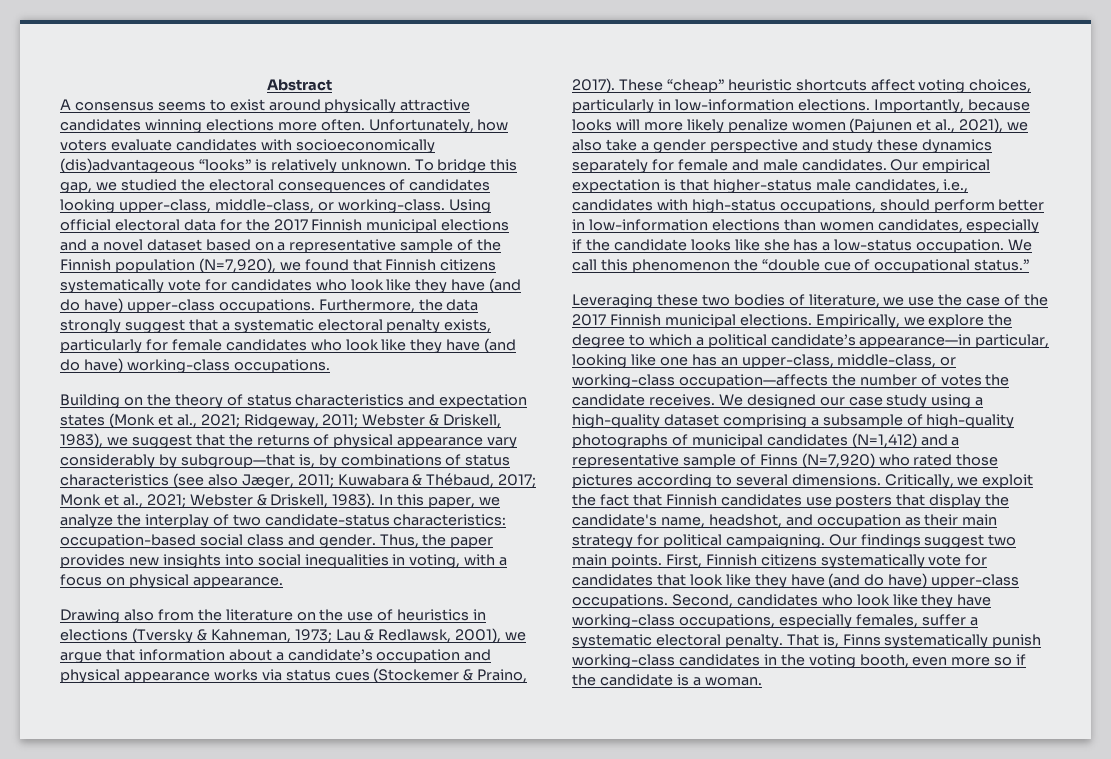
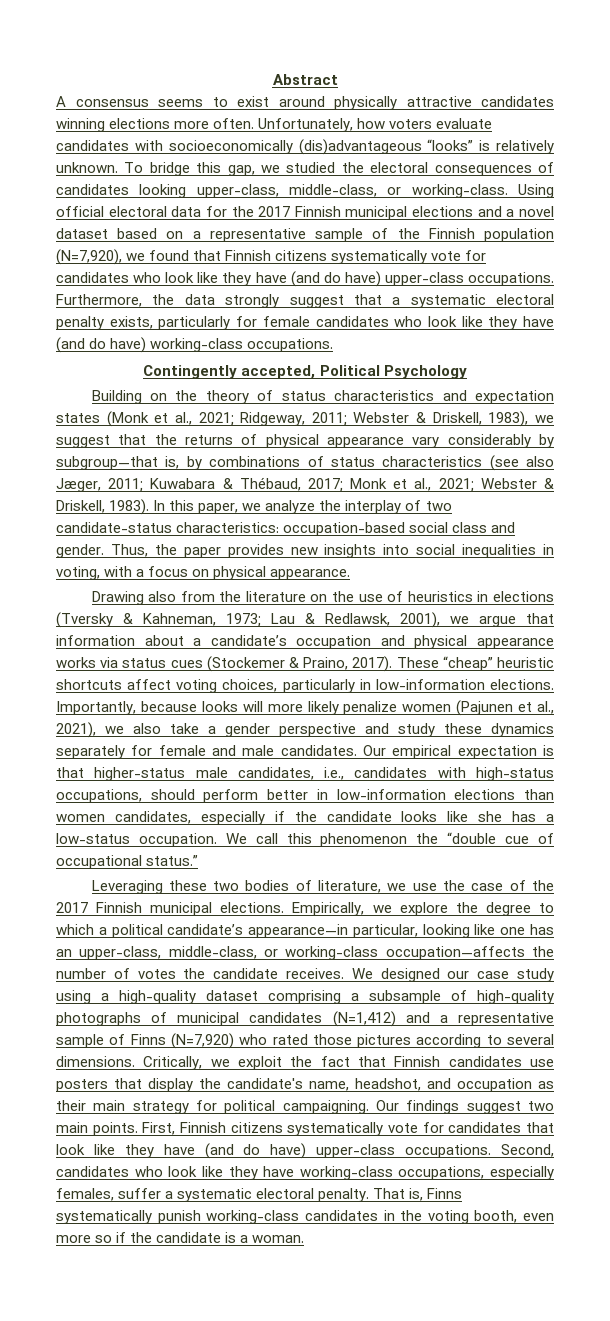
+ Contingently accepted, Political Psychology

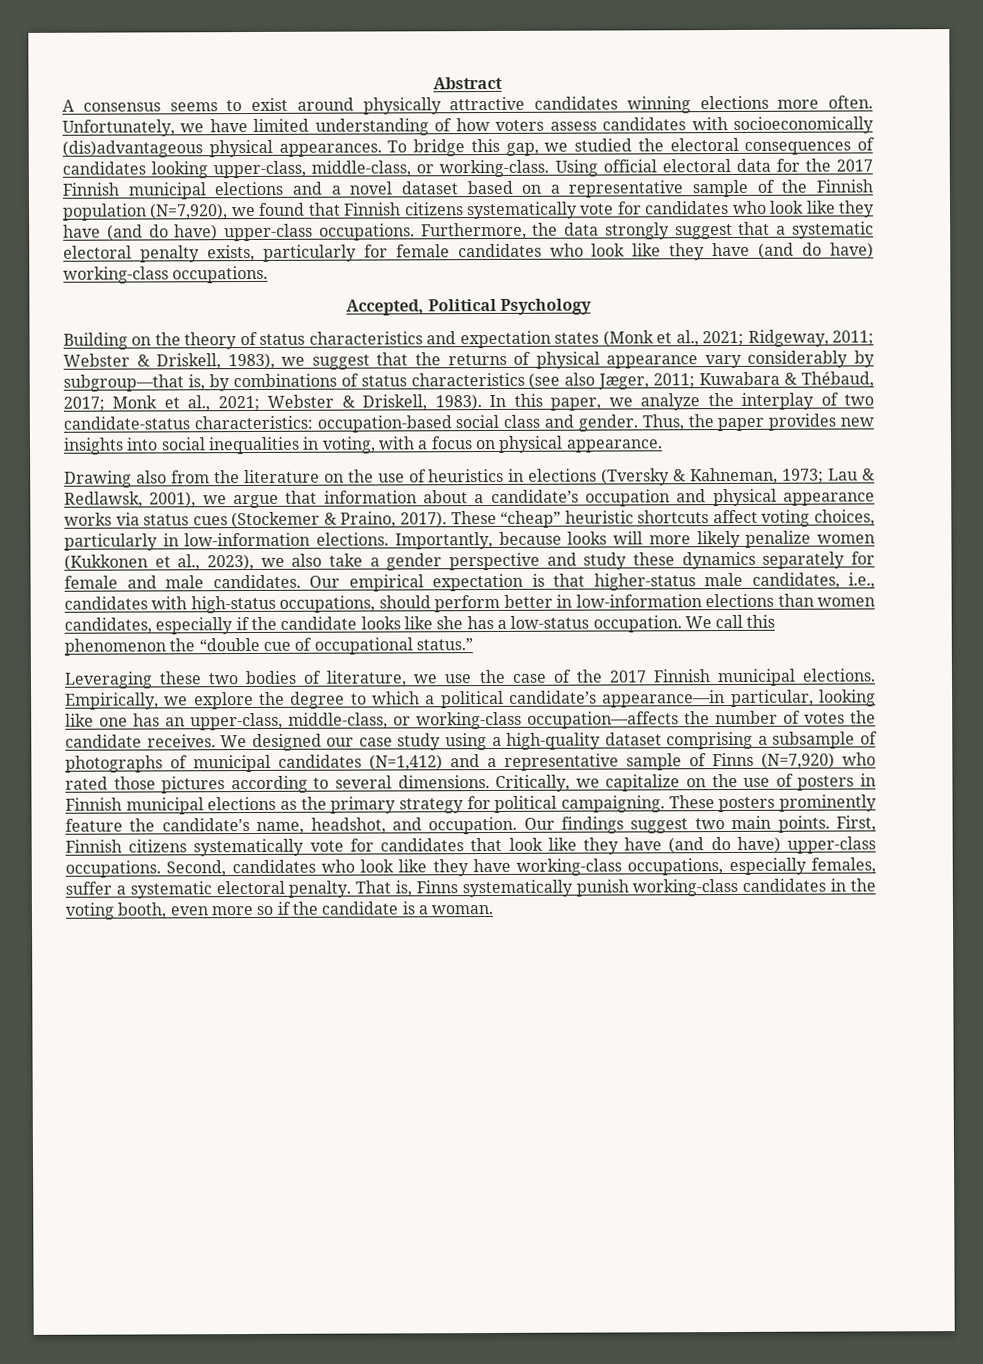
- Unfortunately, how voters evaluate candidates with socioeconomically (dis)advantageous “looks” is relatively unknown.
+ Unfortunately, we have limited understanding of how voters assess candidates with socioeconomically (dis)advantageous physical appearances.
- Contingently accepted, Political Psychology
+ Accepted, Political Psychology
- Importantly, because looks will more likely penalize women (Pajunen et al., 2021), we also take a gender perspective and study these dynamics separately for female and male candidates.
+ Importantly, because looks will more likely penalize women (Kukkonen et al., 2023), we also take a gender perspective and study these dynamics separately for female and male candidates.
- We designed our case study using a high-quality dataset comprising a subsample of high-quality photographs of municipal candidates (N=1,412) and a representative sample of Finns (N=7,920) who rated those pictures according to several dimensions.
+ We designed our case study using a high-quality dataset comprising a subsample of photographs of municipal candidates (N=1,412) and a representative sample of Finns (N=7,920) who rated those pictures according to several dimensions.
- Critically, we exploit the fact that Finnish candidates use posters that display the candidate's name, headshot, and occupation as their main strategy for political campaigning.
+ Critically, we capitalize on the use of posters in Finnish municipal elections as the primary strategy for political campaigning. These posters prominently feature the candidate's name, headshot, and occupation.

